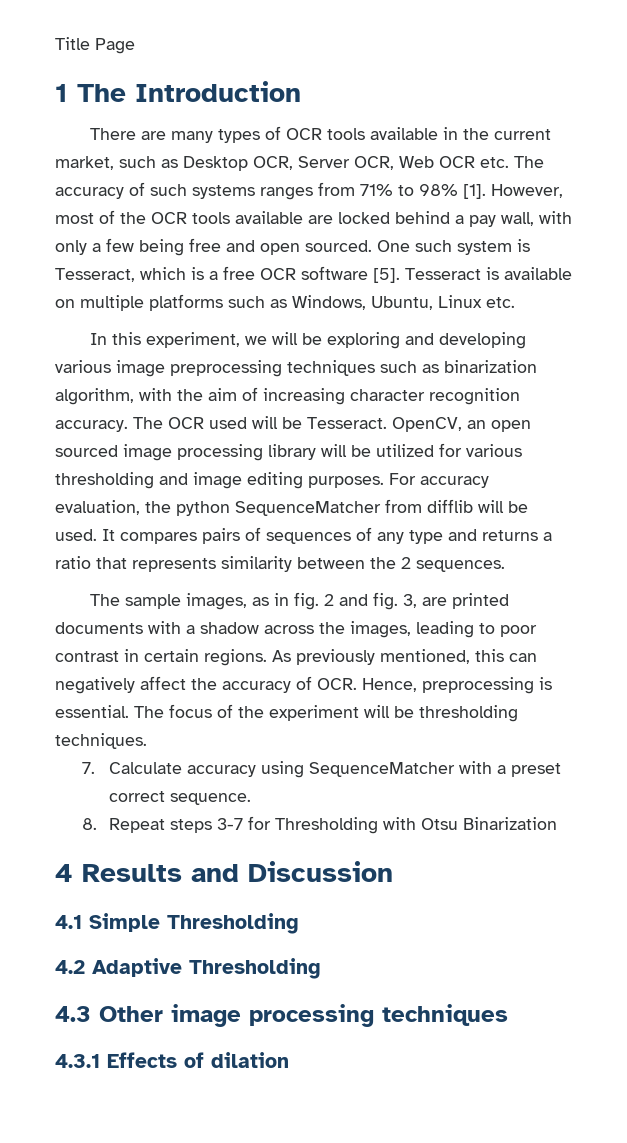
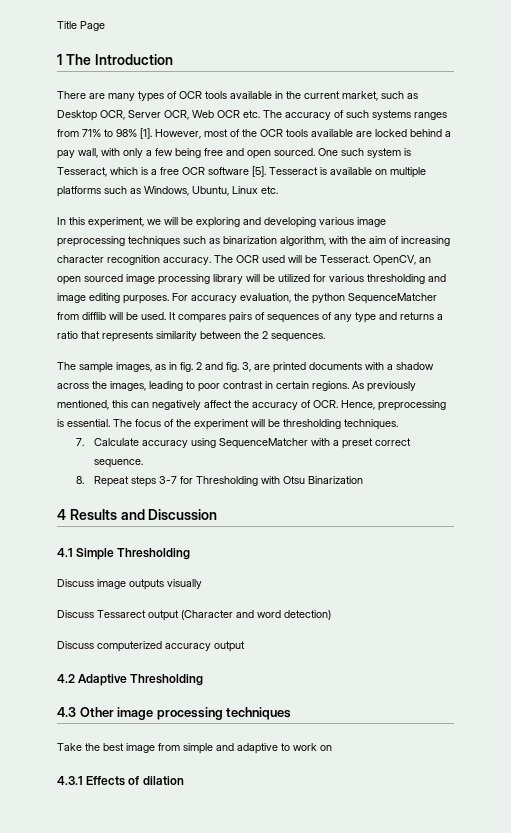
+ Discuss image outputs visually
+ Discuss Tessarect output (Character and word detection)
+ Discuss computerized accuracy output
+ Take the best image from simple and adaptive to work on

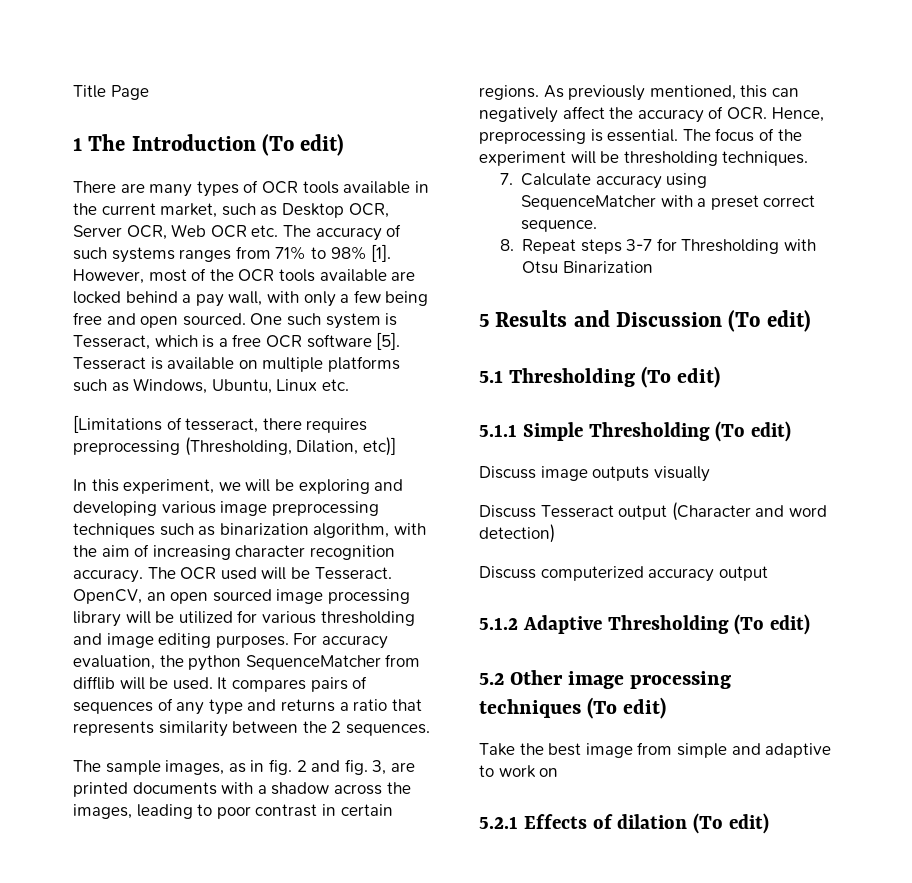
- 1 The Introduction
+ 1 The Introduction (To edit)
+ [Limitations of tesseract, there requires preprocessing (Thresholding, Dilation, etc)]
- 4 Results and Discussion
- 4.1 Simple Thresholding
+ 5 Results and Discussion (To edit)
+ 5.1 Thresholding (To edit)
+ 5.1.1 Simple Thresholding (To edit)
- Discuss Tessarect output (Character and word detection)
+ Discuss Tesseract output (Character and word detection)
- 4.2 Adaptive Thresholding
- 4.3 Other image processing techniques
+ 5.1.2 Adaptive Thresholding (To edit)
+ 5.2 Other image processing techniques (To edit)
- 4.3.1 Effects of dilation
+ 5.2.1 Effects of dilation (To edit)

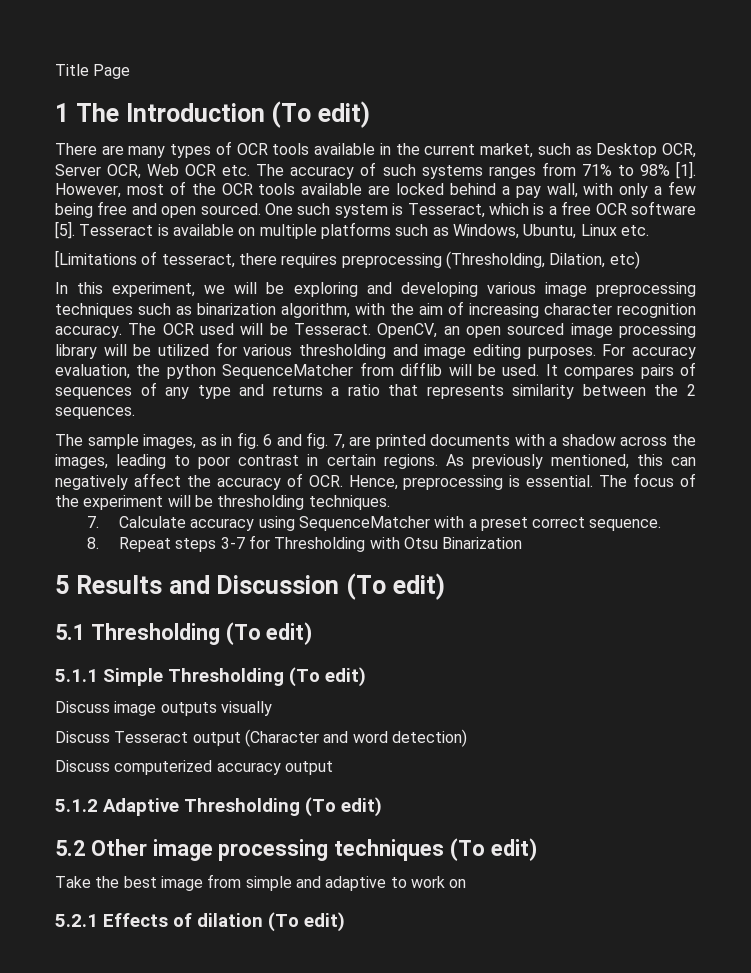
- [Limitations of tesseract, there requires preprocessing (Thresholding, Dilation, etc)]
+ [Limitations of tesseract, there requires preprocessing (Thresholding, Dilation, etc)
- The sample images, as in fig. 2 and fig. 3, are printed documents with a shadow across the images, leading to poor contrast in certain regions.
+ The sample images, as in fig. 6 and fig. 7, are printed documents with a shadow across the images, leading to poor contrast in certain regions.

